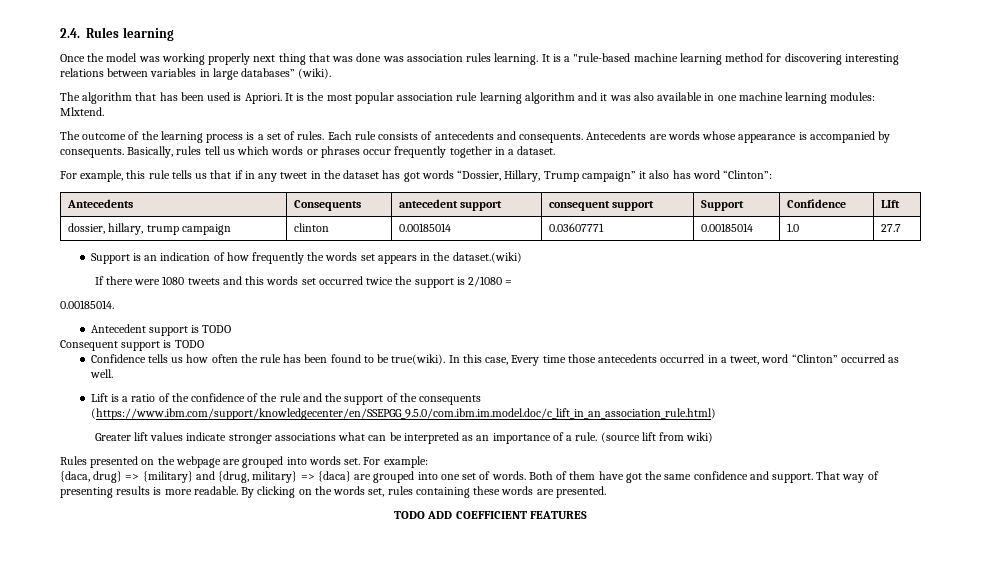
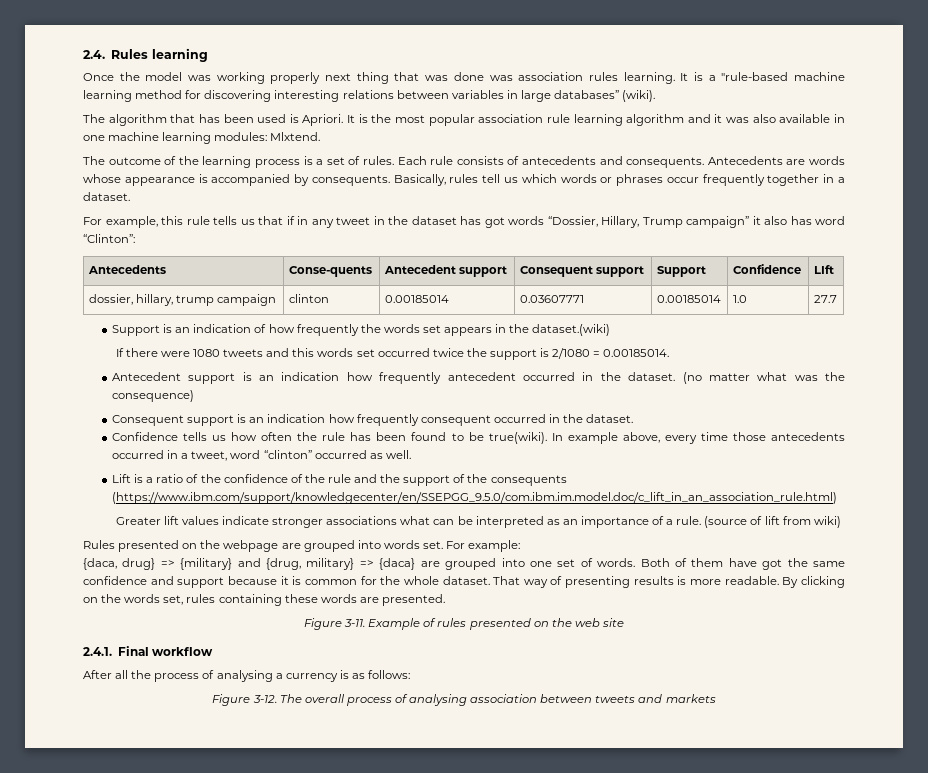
- Antecedents | Consequents | antecedent support | consequent support | Support | Confidence | LIft
+ Antecedents | Conse-quents | Antecedent support | Consequent support | Support | Confidence | LIft
- If there were 1080 tweets and this words set occurred twice the support is 2/1080 =
- 0.00185014.
+ If there were 1080 tweets and this words set occurred twice the support is 2/1080 = 0.00185014.
- Antecedent support is TODO
- Consequent support is TODO
+ Antecedent support is an indication how frequently antecedent occurred in the dataset. (no matter what was the consequence)
+ Consequent support is an indication how frequently consequent occurred in the dataset.
- In this case, Every time those antecedents occurred in a tweet, word “Clinton” occurred as well.
+ In example above, every time those antecedents occurred in a tweet, word “clinton” occurred as well.
- (source lift from wiki)
+ (source of lift from wiki)
- Both of them have got the same confidence and support.
+ Both of them have got the same confidence and support because it is common for the whole dataset.
- TODO ADD COEFFICIENT FEATURES
+ Figure 3-11. Example of rules presented on the web site
+ 2.4.1. Final workflow
+ After all the process of analysing a currency is as follows:
+ Figure 3-12. The overall process of analysing association between tweets and markets

